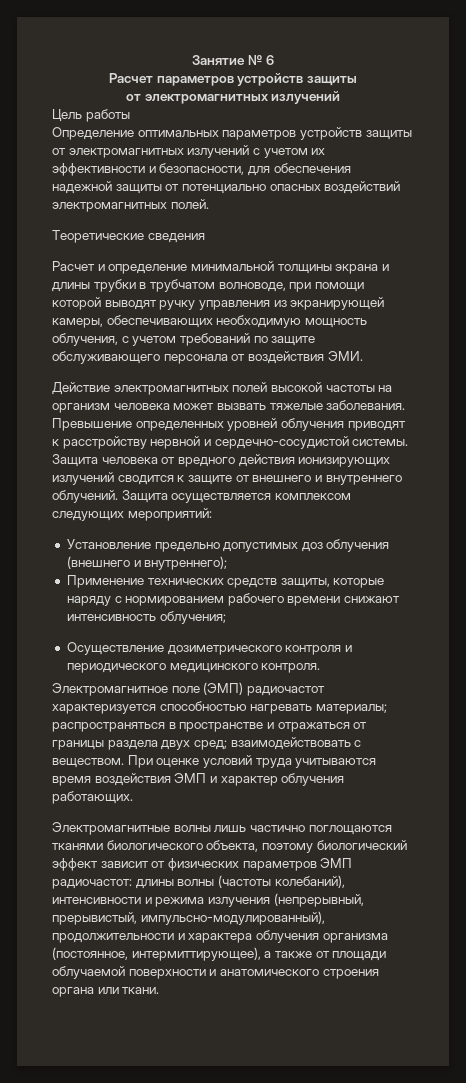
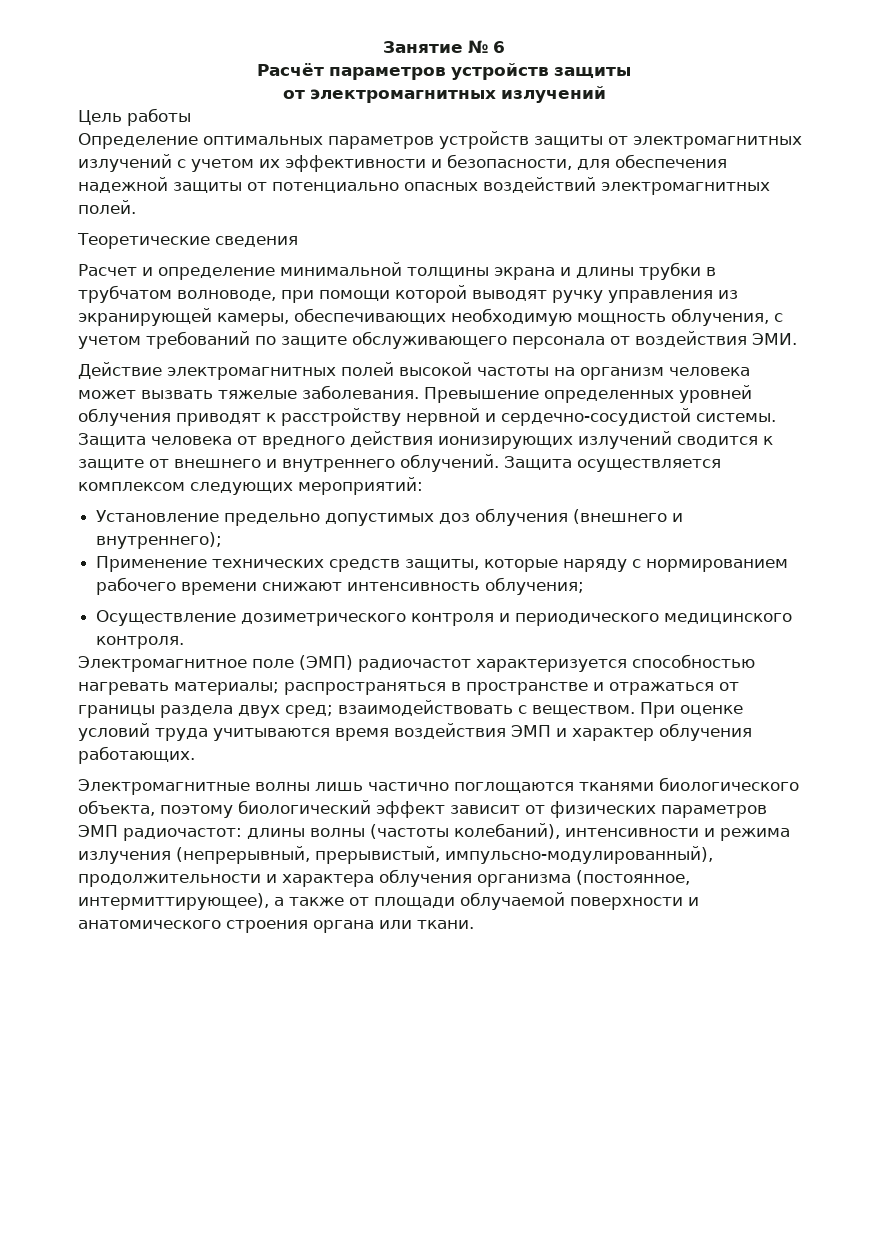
- Расчет параметров устройств защиты
+ Расчёт параметров устройств защиты

